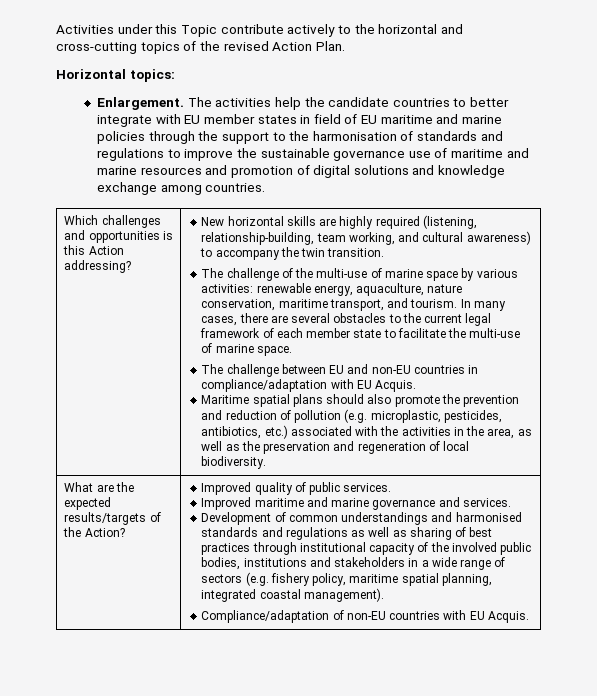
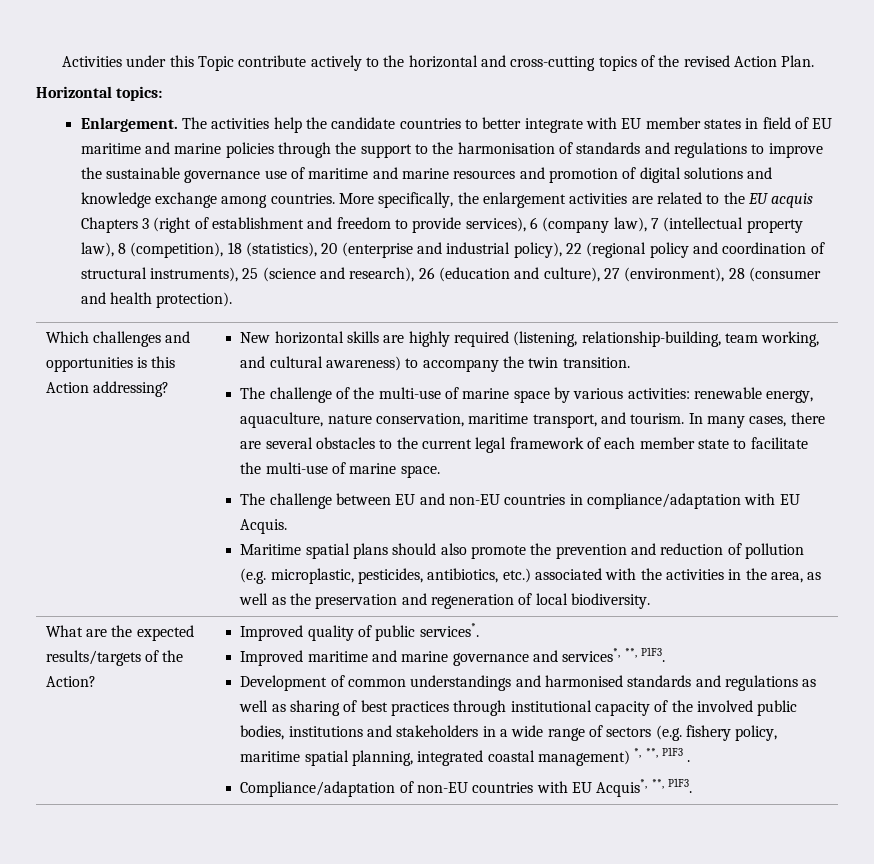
+ More specifically, the enlargement activities are related to the EU acquis Chapters 3 (right of establishment and freedom to provide services), 6 (company law), 7 (intellectual property law), 8 (competition), 18 (statistics), 20 (enterprise and industrial policy), 22 (regional policy and coordination of structural instruments), 25 (science and research), 26 (education and culture), 27 (environment), 28 (consumer and health protection).
- Improved quality of public services.
+ Improved quality of public services*.
- Improved maritime and marine governance and services.
+ Improved maritime and marine governance and services*, **, P1F3.
- Development of common understandings and harmonised standards and regulations as well as sharing of best practices through institutional capacity of the involved public bodies, institutions and stakeholders in a wide range of sectors (e.g. fishery policy, maritime spatial planning, integrated coastal management).
+ Development of common understandings and harmonised standards and regulations as well as sharing of best practices through institutional capacity of the involved public bodies, institutions and stakeholders in a wide range of sectors (e.g. fishery policy, maritime spatial planning, integrated coastal management) *, **, P1F3 .
- Compliance/adaptation of non-EU countries with EU Acquis.
+ Compliance/adaptation of non-EU countries with EU Acquis*, **, P1F3.

